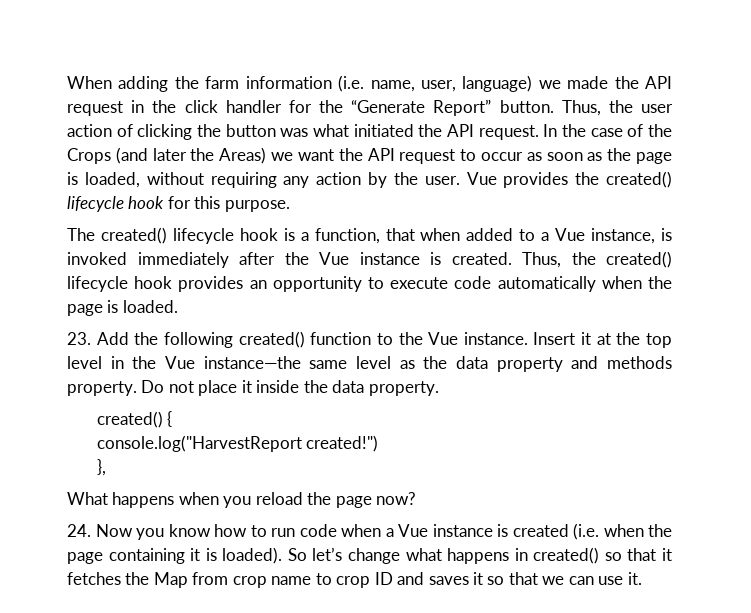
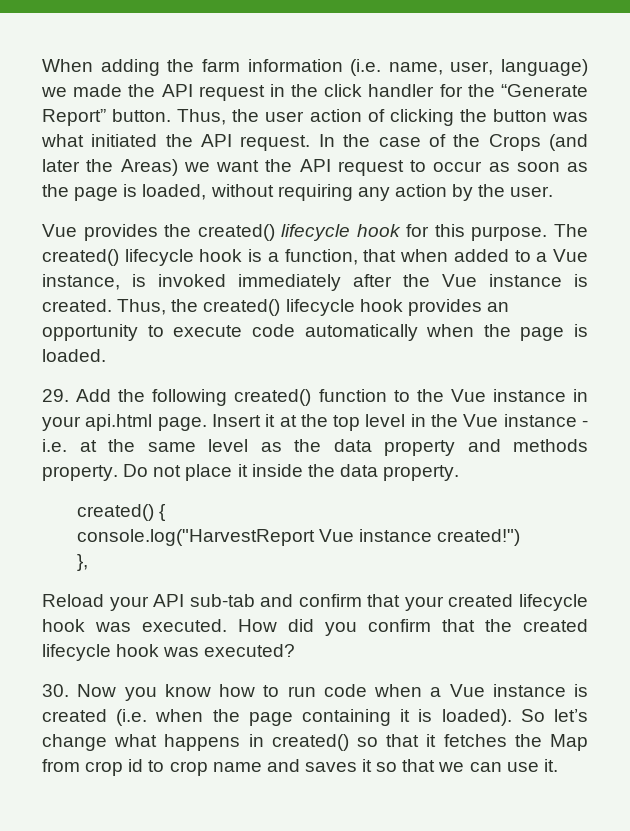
- In the case of the Crops (and later the Areas) we want the API request to occur as soon as the page is loaded, without requiring any action by the user. Vue provides the created() lifecycle hook for this purpose.
- The created() lifecycle hook is a function, that when added to a Vue instance, is invoked immediately after the Vue instance is created.
+ In the case of the Crops (and later the Areas) we want the API request to occur as soon as the page is loaded, without requiring any action by the user.
+ Vue provides the created() lifecycle hook for this purpose. The created() lifecycle hook is a function, that when added to a Vue instance, is invoked immediately after the Vue instance is created.
- 23. Add the following created() function to the Vue instance.
+ 29. Add the following created() function to the Vue instance in your api.html page.
- Insert it at the top level in the Vue instance—the same level as the data property and methods property.
+ Insert it at the top level in the Vue instance - i.e. at the same level as the data property and methods property.
- console.log("HarvestReport created!")
+ console.log("HarvestReport Vue instance created!")
- What happens when you reload the page now?
- 24. Now you know how to run code when a Vue instance is created (i.e. when the page containing it is loaded).
+ Reload your API sub-tab and confirm that your created lifecycle hook was executed. How did you confirm that the created lifecycle hook was executed?
+ 30. Now you know how to run code when a Vue instance is created (i.e. when the page containing it is loaded).
- So let’s change what happens in created() so that it fetches the Map from crop name to crop ID and saves it so that we can use it.
+ So let’s change what happens in created() so that it fetches the Map from crop id to crop name and saves it so that we can use it.

